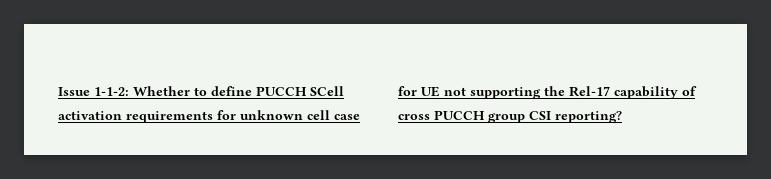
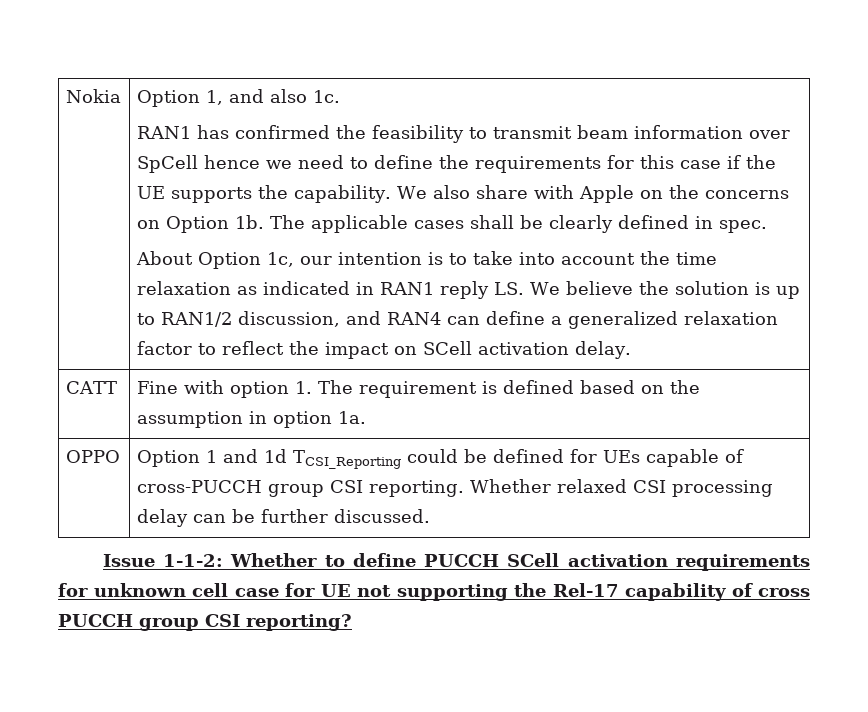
+ Nokia | Option 1, and also 1c.
+ RAN1 has confirmed the feasibility to transmit beam information over SpCell hence we need to define the requirements for this case if the UE supports the capability. We also share with Apple on the concerns on Option 1b. The applicable cases shall be clearly defined in spec.
+ About Option 1c, our intention is to take into account the time relaxation as indicated in RAN1 reply LS. We believe the solution is up to RAN1/2 discussion, and RAN4 can define a generalized relaxation factor to reflect the impact on SCell activation delay.
+ CATT | Fine with option 1. The requirement is defined based on the assumption in option 1a.
+ OPPO | Option 1 and 1d TCSI_Reporting could be defined for UEs capable of cross-PUCCH group CSI reporting. Whether relaxed CSI processing delay can be further discussed.

